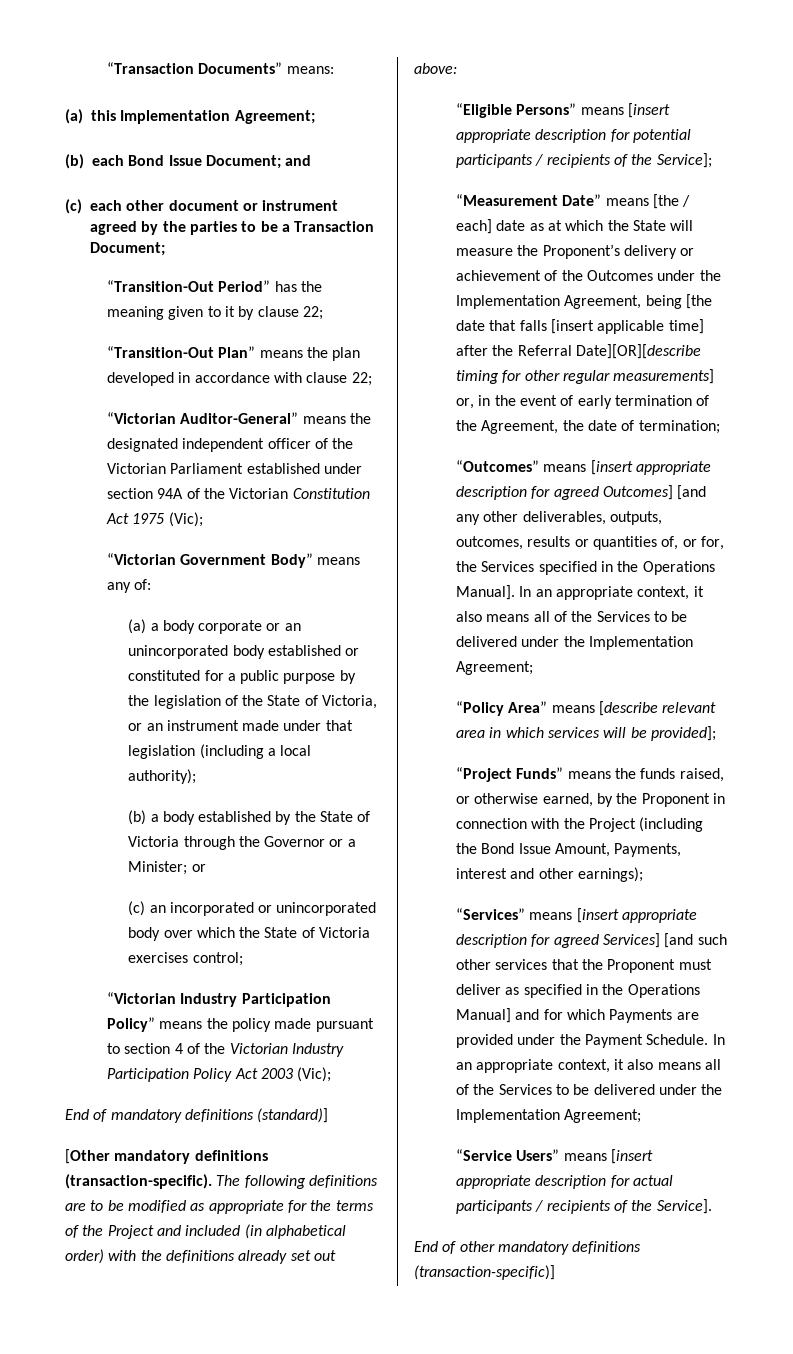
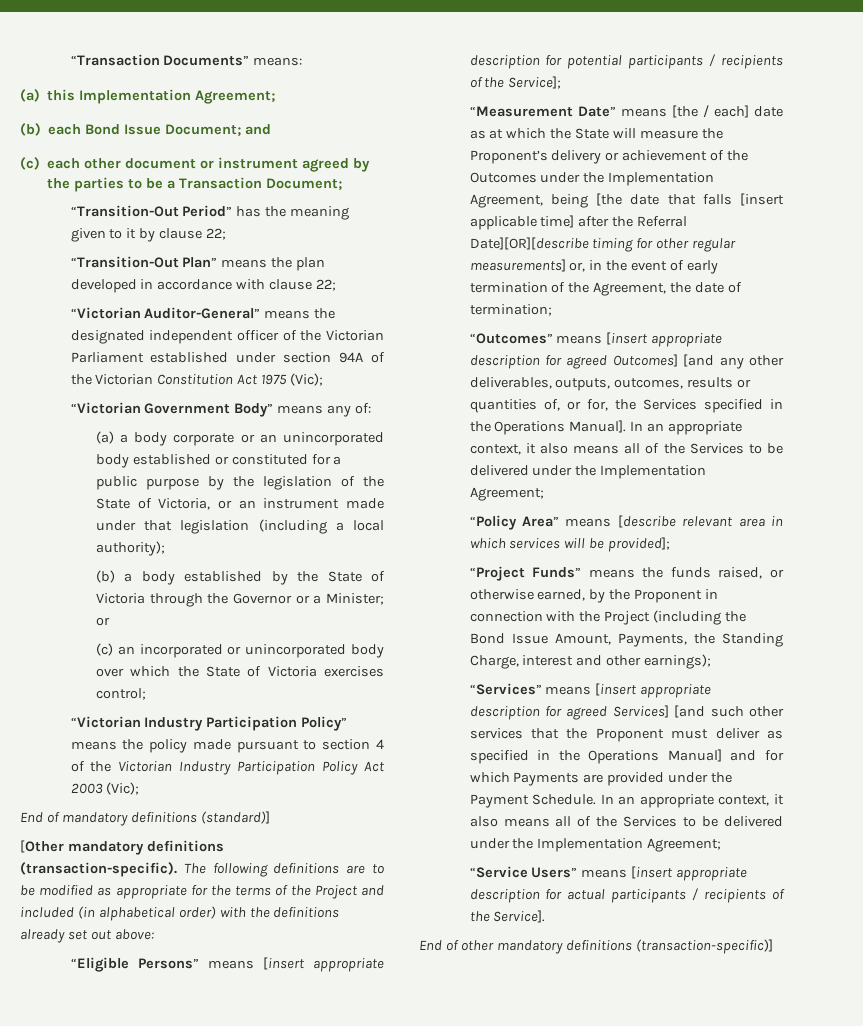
- “Project Funds” means the funds raised, or otherwise earned, by the Proponent in connection with the Project (including the Bond Issue Amount, Payments, interest and other earnings);
+ “Project Funds” means the funds raised, or otherwise earned, by the Proponent in connection with the Project (including the Bond Issue Amount, Payments, the Standing Charge, interest and other earnings);

